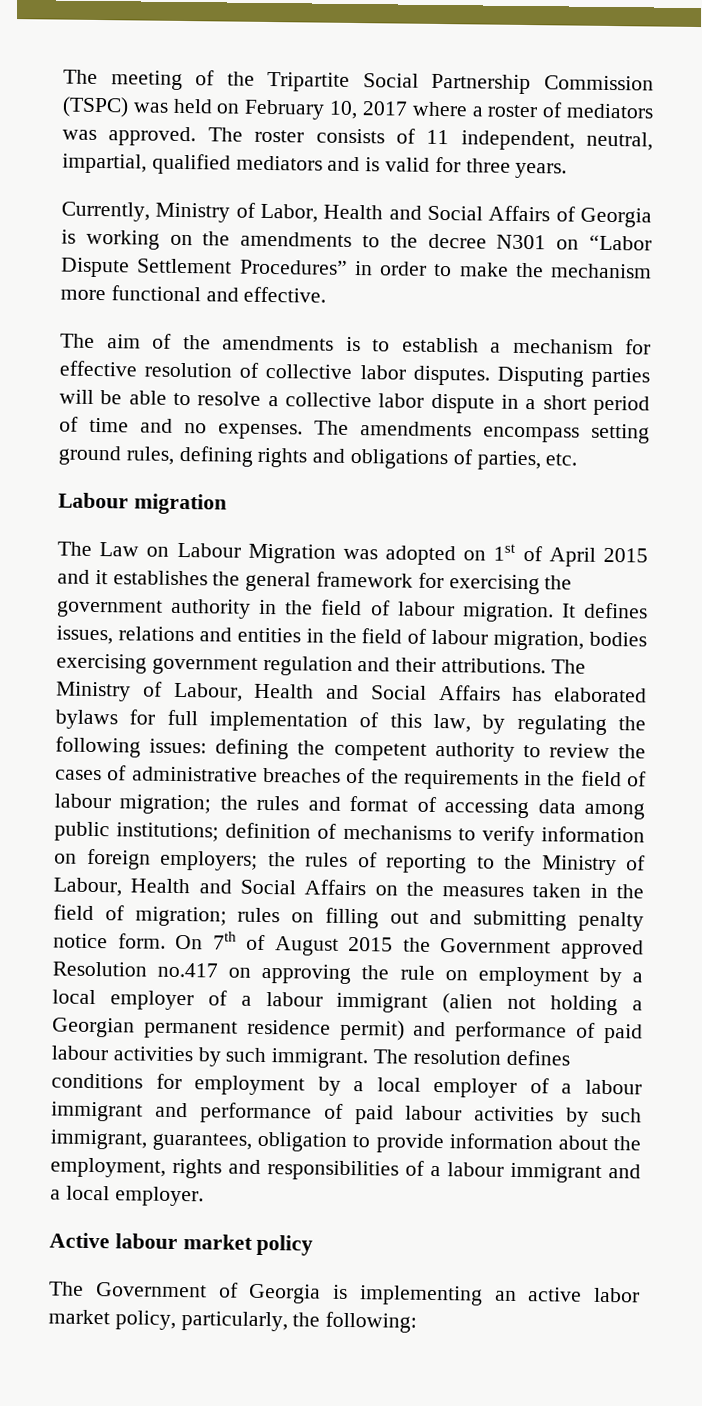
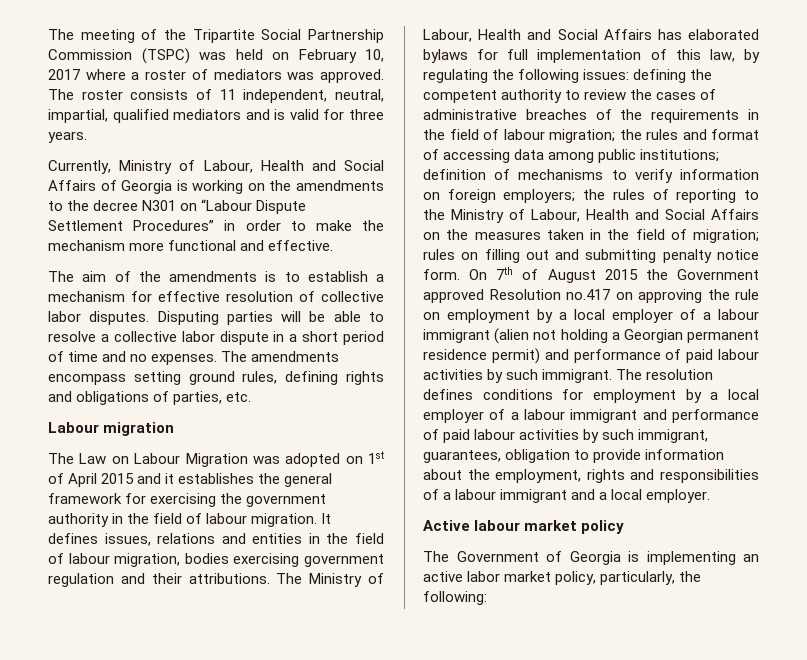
- Currently, Ministry of Labor, Health and Social Affairs of Georgia is working on the amendments to the decree N301 on “Labor Dispute Settlement Procedures” in order to make the mechanism more functional and effective.
+ Currently, Ministry of Labour, Health and Social Affairs of Georgia is working on the amendments to the decree N301 on “Labour Dispute Settlement Procedures” in order to make the mechanism more functional and effective.

